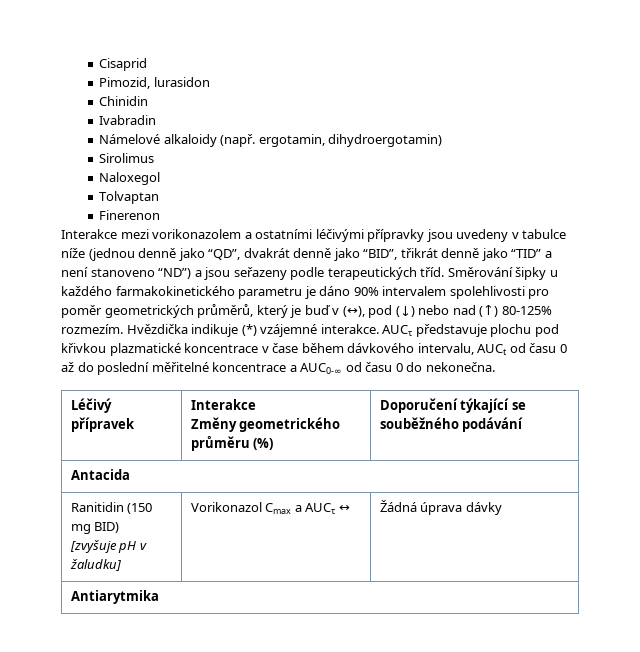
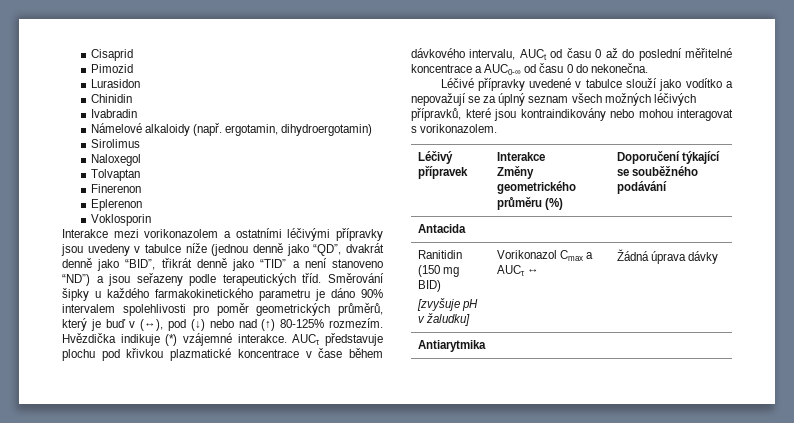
- Pimozid, lurasidon
+ Pimozid
+ Lurasidon
+ Eplerenon
+ Voklosporin
+ Léčivé přípravky uvedené v tabulce slouží jako vodítko a nepovažují se za úplný seznam všech možných léčivých přípravků, které jsou kontraindikovány nebo mohou interagovat s vorikonazolem.

